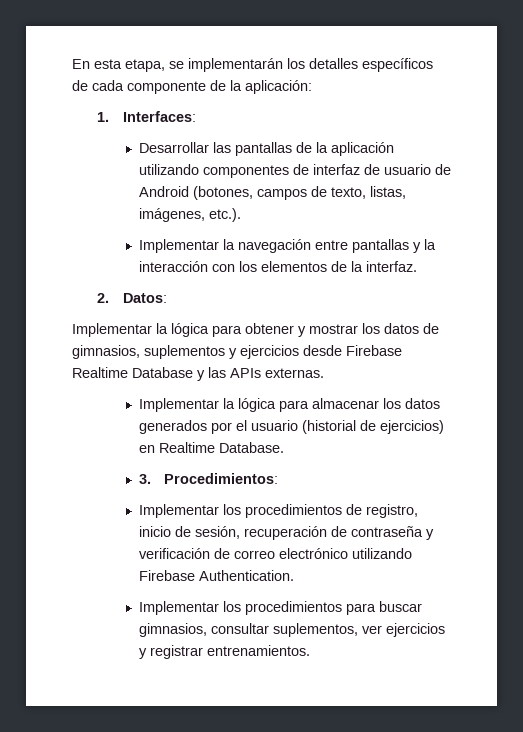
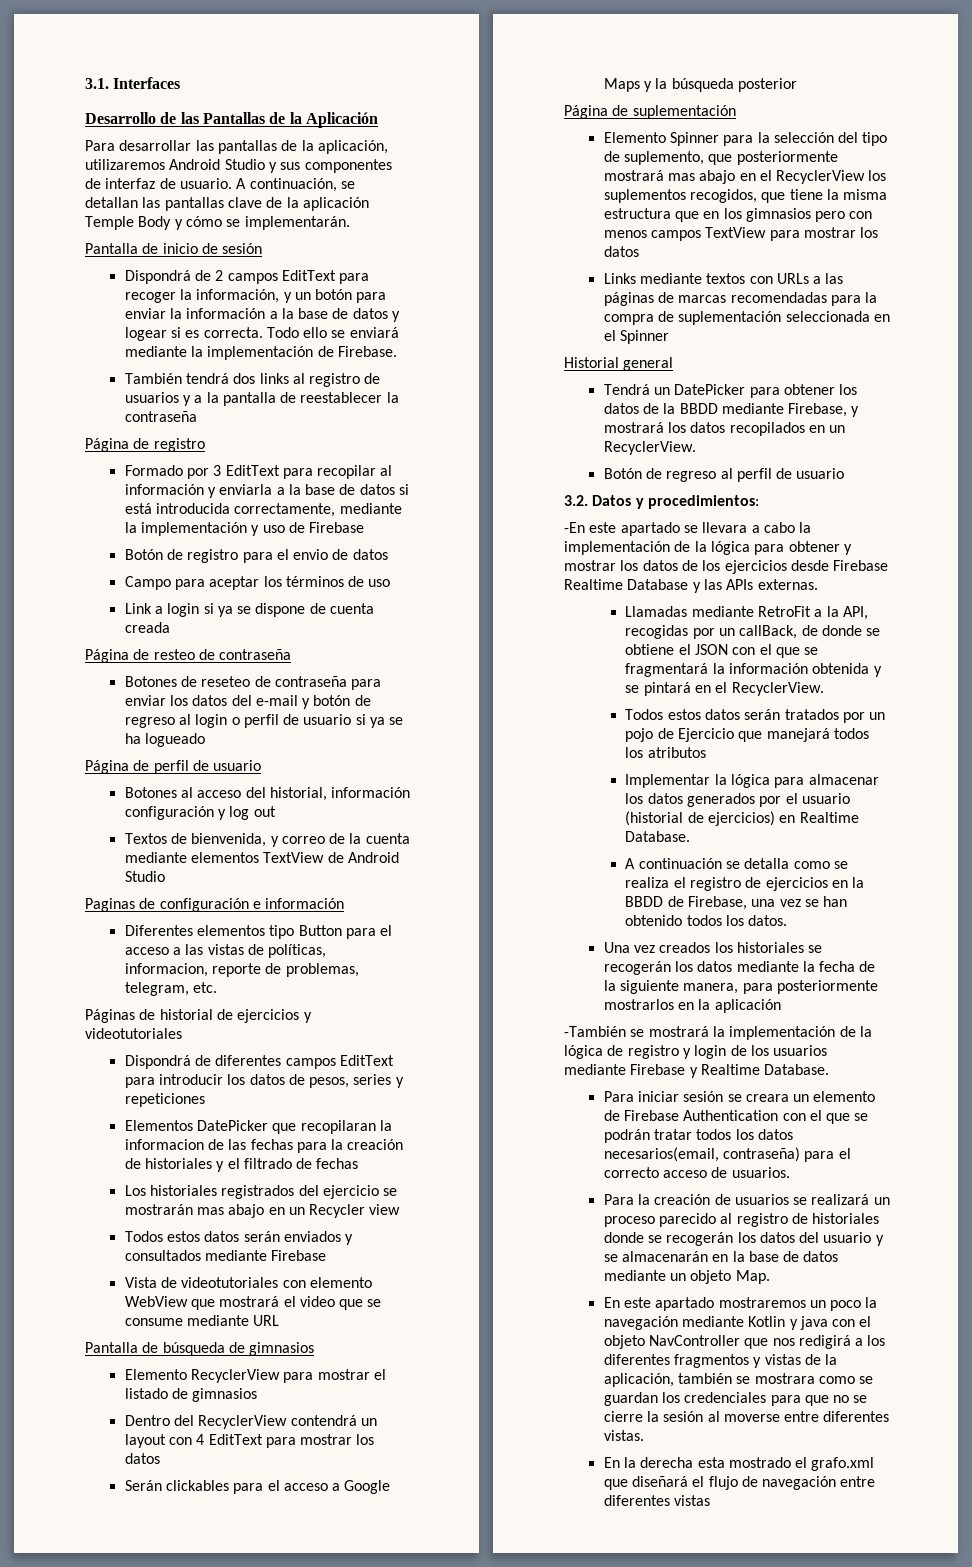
- En esta etapa, se implementarán los detalles específicos de cada componente de la aplicación:
- 1. Interfaces:
- Desarrollar las pantallas de la aplicación utilizando componentes de interfaz de usuario de Android (botones, campos de texto, listas, imágenes, etc.).
- Implementar la navegación entre pantallas y la interacción con los elementos de la interfaz.
- 2. Datos:
- Implementar la lógica para obtener y mostrar los datos de gimnasios, suplementos y ejercicios desde Firebase Realtime Database y las APIs externas.
+ 3.1. Interfaces
+ Desarrollo de las Pantallas de la Aplicación
+ Para desarrollar las pantallas de la aplicación, utilizaremos Android Studio y sus componentes de interfaz de usuario. A continuación, se detallan las pantallas clave de la aplicación Temple Body y cómo se implementarán.
+ Pantalla de inicio de sesión
+ Dispondrá de 2 campos EditText para recoger la información, y un botón para enviar la información a la base de datos y logear si es correcta. Todo ello se enviará mediante la implementación de Firebase.
+ También tendrá dos links al registro de usuarios y a la pantalla de reestablecer la contraseña
+ Página de registro
+ Formado por 3 EditText para recopilar al información y enviarla a la base de datos si está introducida correctamente, mediante la implementación y uso de Firebase
+ Botón de registro para el envio de datos
+ Campo para aceptar los términos de uso
+ Link a login si ya se dispone de cuenta creada
+ Página de resteo de contraseña
+ Botones de reseteo de contraseña para enviar los datos del e-mail y botón de regreso al login o perfil de usuario si ya se ha logueado
+ Página de perfil de usuario
+ Botones al acceso del historial, información configuración y log out
+ Textos de bienvenida, y correo de la cuenta mediante elementos TextView de Android Studio
+ Paginas de configuración e información
+ Diferentes elementos tipo Button para el acceso a las vistas de políticas, informacion, reporte de problemas, telegram, etc.
+ Páginas de historial de ejercicios y videotutoriales
+ Dispondrá de diferentes campos EditText para introducir los datos de pesos, series y repeticiones
+ Elementos DatePicker que recopilaran la informacion de las fechas para la creación de historiales y el filtrado de fechas
+ Los historiales registrados del ejercicio se mostrarán mas abajo en un Recycler view
+ Todos estos datos serán enviados y consultados mediante Firebase
+ Vista de videotutoriales con elemento WebView que mostrará el video que se consume mediante URL
+ Pantalla de búsqueda de gimnasios
+ Elemento RecyclerView para mostrar el listado de gimnasios
+ Dentro del RecyclerView contendrá un layout con 4 EditText para mostrar los datos
+ Serán clickables para el acceso a Google Maps y la búsqueda posterior
+ Página de suplementación
+ Elemento Spinner para la selección del tipo de suplemento, que posteriormente mostrará mas abajo en el RecyclerView los suplementos recogidos, que tiene la misma estructura que en los gimnasios pero con menos campos TextView para mostrar los datos
+ Links mediante textos con URLs a las páginas de marcas recomendadas para la compra de suplementación seleccionada en el Spinner
+ Historial general
+ Tendrá un DatePicker para obtener los datos de la BBDD mediante Firebase, y mostrará los datos recopilados en un RecyclerView.
+ Botón de regreso al perfil de usuario
+ 3.2. Datos y procedimientos:
+ -En este apartado se llevara a cabo la implementación de la lógica para obtener y mostrar los datos de los ejercicios desde Firebase Realtime Database y las APIs externas.
+ Llamadas mediante RetroFit a la API, recogidas por un callBack, de donde se obtiene el JSON con el que se fragmentará la información obtenida y se pintará en el RecyclerView.
+ Todos estos datos serán tratados por un pojo de Ejercicio que manejará todos los atributos
- 3. Procedimientos:
- Implementar los procedimientos de registro, inicio de sesión, recuperación de contraseña y verificación de correo electrónico utilizando Firebase Authentication.
- Implementar los procedimientos para buscar gimnasios, consultar suplementos, ver ejercicios y registrar entrenamientos.
+ A continuación se detalla como se realiza el registro de ejercicios en la BBDD de Firebase, una vez se han obtenido todos los datos.
+ Una vez creados los historiales se recogerán los datos mediante la fecha de la siguiente manera, para posteriormente mostrarlos en la aplicación
+ -También se mostrará la implementación de la lógica de registro y login de los usuarios mediante Firebase y Realtime Database.
+ Para iniciar sesión se creara un elemento de Firebase Authentication con el que se podrán tratar todos los datos necesarios(email, contraseña) para el correcto acceso de usuarios.
+ Para la creación de usuarios se realizará un proceso parecido al registro de historiales donde se recogerán los datos del usuario y se almacenarán en la base de datos mediante un objeto Map.
+ En este apartado mostraremos un poco la navegación mediante Kotlin y java con el objeto NavController que nos redigirá a los diferentes fragmentos y vistas de la aplicación, también se mostrara como se guardan los credenciales para que no se cierre la sesión al moverse entre diferentes vistas.
+ En la derecha esta mostrado el grafo.xml que diseñará el flujo de navegación entre diferentes vistas

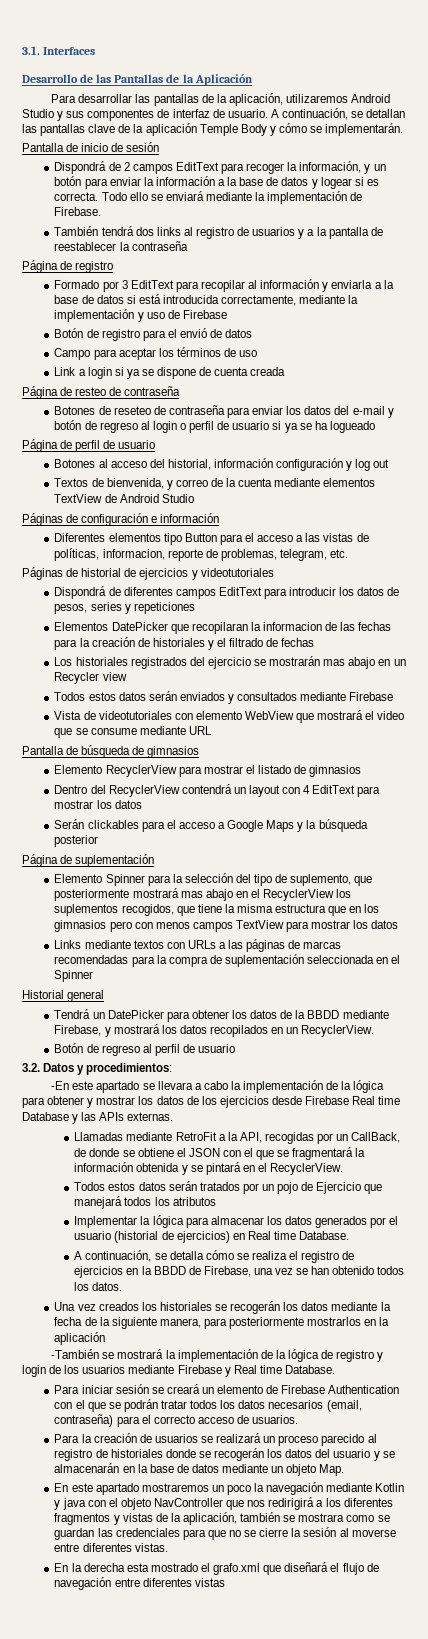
- Botón de registro para el envio de datos
+ Botón de registro para el envió de datos
- Paginas de configuración e información
+ Páginas de configuración e información
- -En este apartado se llevara a cabo la implementación de la lógica para obtener y mostrar los datos de los ejercicios desde Firebase Realtime Database y las APIs externas.
+ -En este apartado se llevara a cabo la implementación de la lógica para obtener y mostrar los datos de los ejercicios desde Firebase Real time Database y las APIs externas.
- Llamadas mediante RetroFit a la API, recogidas por un callBack, de donde se obtiene el JSON con el que se fragmentará la información obtenida y se pintará en el RecyclerView.
+ Llamadas mediante RetroFit a la API, recogidas por un CallBack, de donde se obtiene el JSON con el que se fragmentará la información obtenida y se pintará en el RecyclerView.
- Implementar la lógica para almacenar los datos generados por el usuario (historial de ejercicios) en Realtime Database.
+ Implementar la lógica para almacenar los datos generados por el usuario (historial de ejercicios) en Real time Database.
- A continuación se detalla como se realiza el registro de ejercicios en la BBDD de Firebase, una vez se han obtenido todos los datos.
+ A continuación, se detalla cómo se realiza el registro de ejercicios en la BBDD de Firebase, una vez se han obtenido todos los datos.
- -También se mostrará la implementación de la lógica de registro y login de los usuarios mediante Firebase y Realtime Database.
+ -También se mostrará la implementación de la lógica de registro y login de los usuarios mediante Firebase y Real time Database.
- Para iniciar sesión se creara un elemento de Firebase Authentication con el que se podrán tratar todos los datos necesarios(email, contraseña) para el correcto acceso de usuarios.
+ Para iniciar sesión se creará un elemento de Firebase Authentication con el que se podrán tratar todos los datos necesarios (email, contraseña) para el correcto acceso de usuarios.
- En este apartado mostraremos un poco la navegación mediante Kotlin y java con el objeto NavController que nos redigirá a los diferentes fragmentos y vistas de la aplicación, también se mostrara como se guardan los credenciales para que no se cierre la sesión al moverse entre diferentes vistas.
+ En este apartado mostraremos un poco la navegación mediante Kotlin y java con el objeto NavController que nos redirigirá a los diferentes fragmentos y vistas de la aplicación, también se mostrara como se guardan las credenciales para que no se cierre la sesión al moverse entre diferentes vistas.

